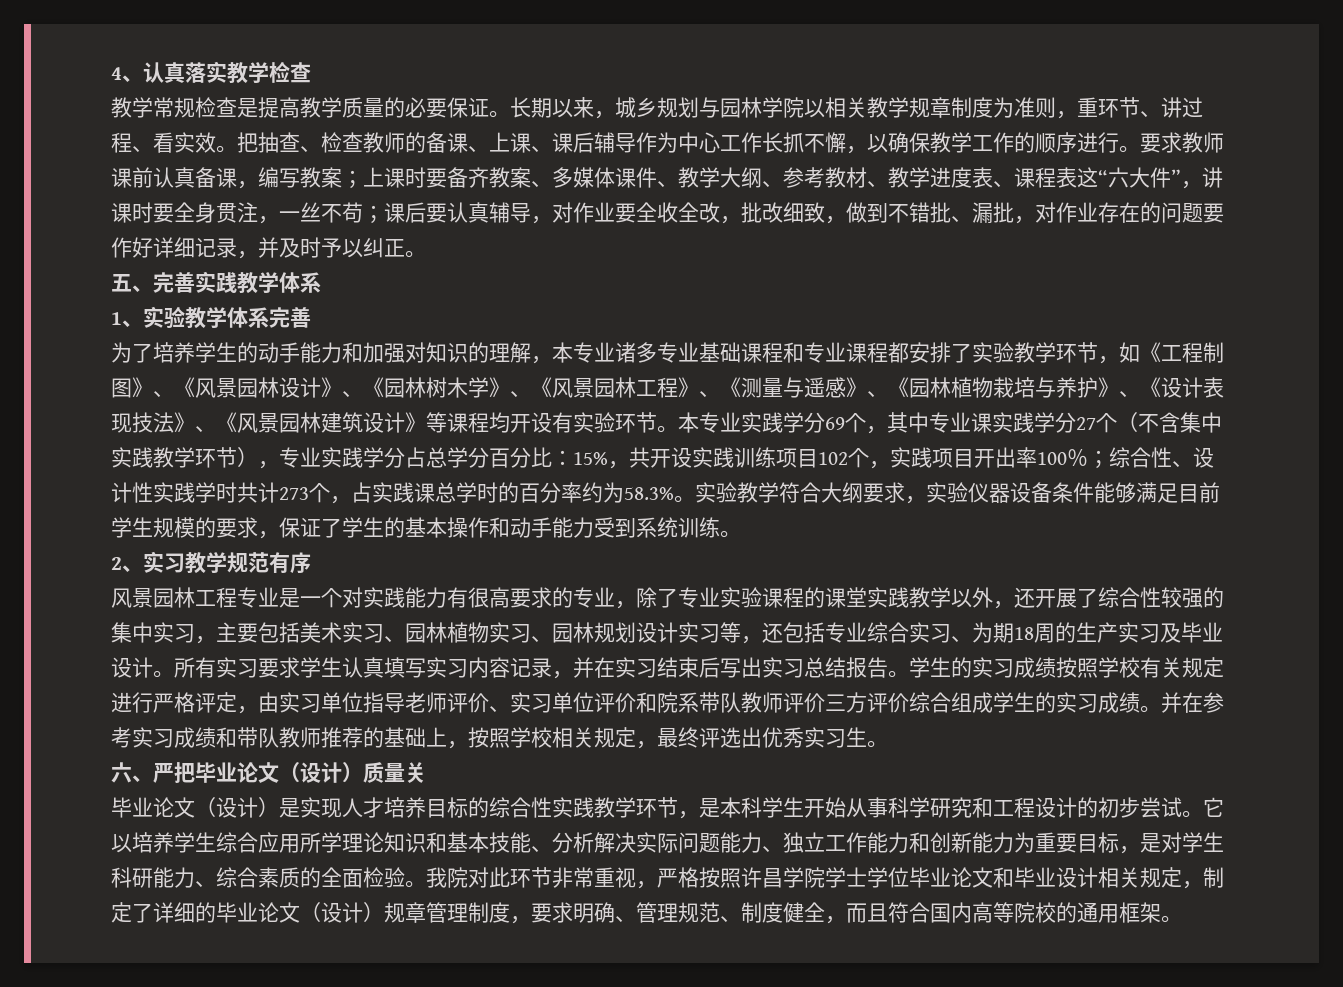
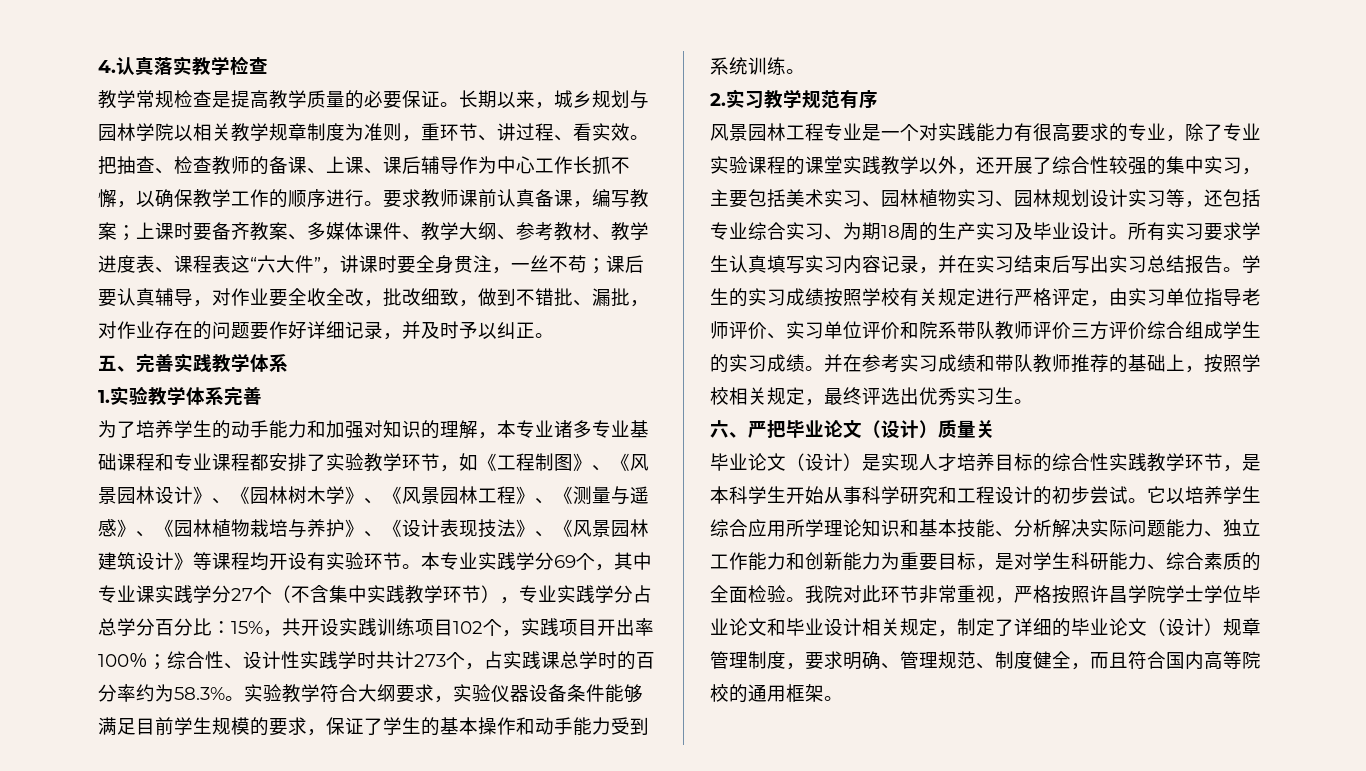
- 4、认真落实教学检查
+ 4.认真落实教学检查
- 1、实验教学体系完善
+ 1.实验教学体系完善
- 2、实习教学规范有序
+ 2.实习教学规范有序

